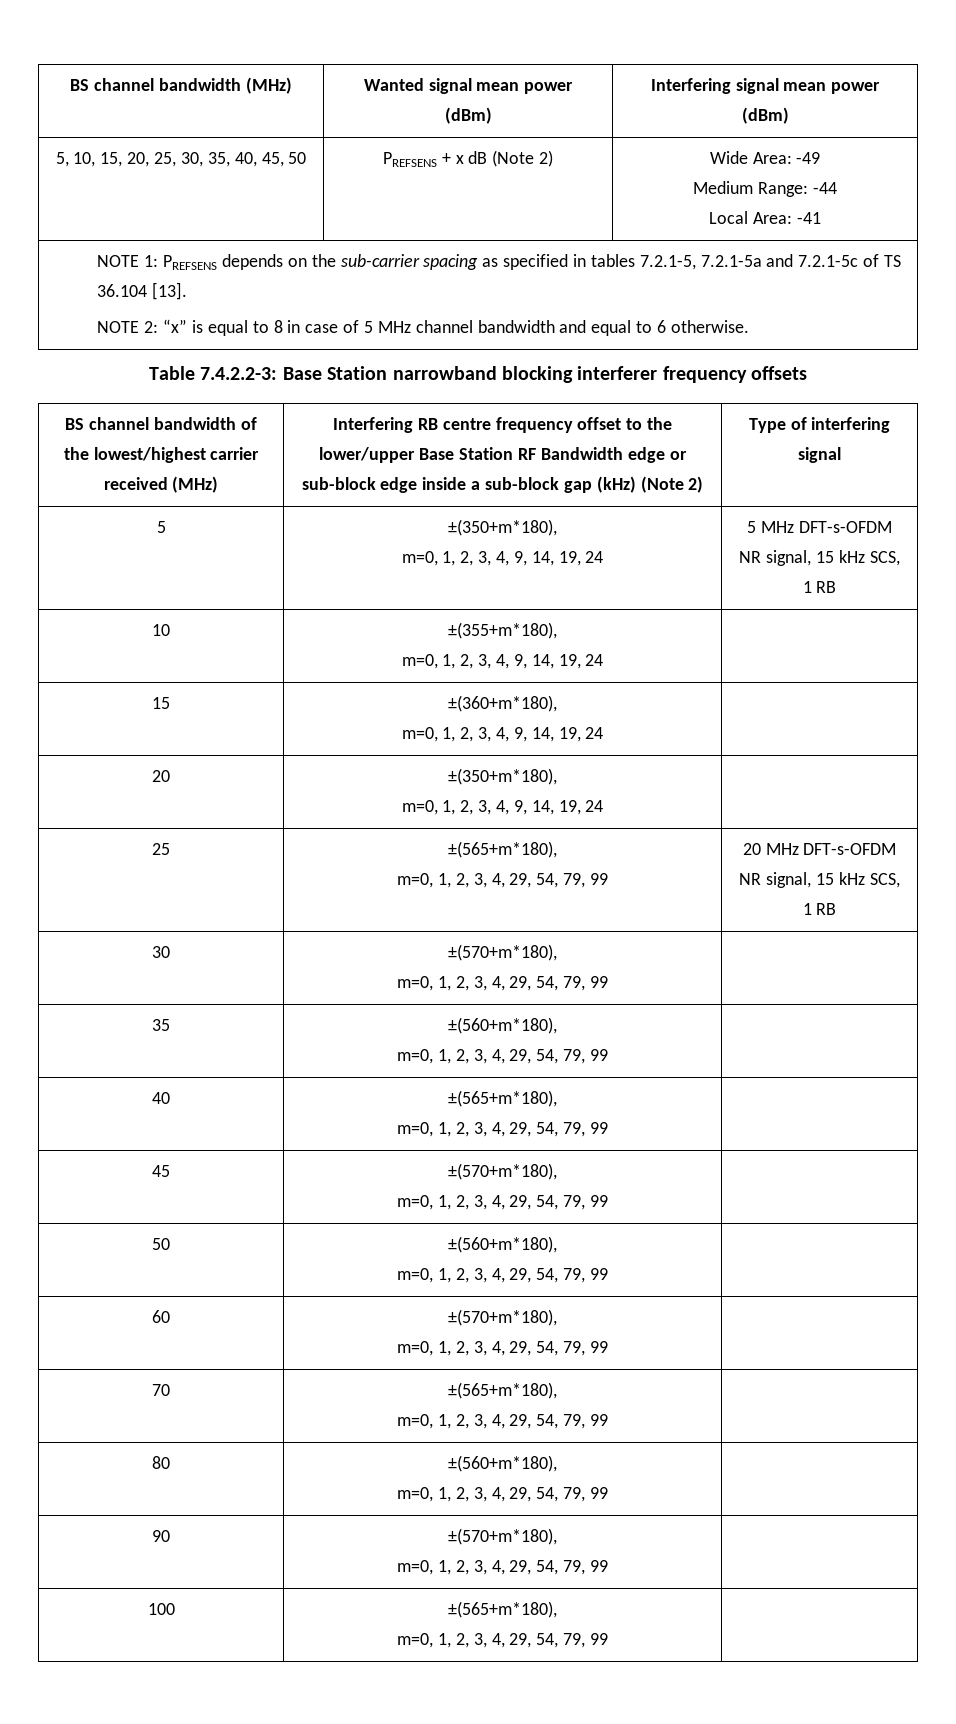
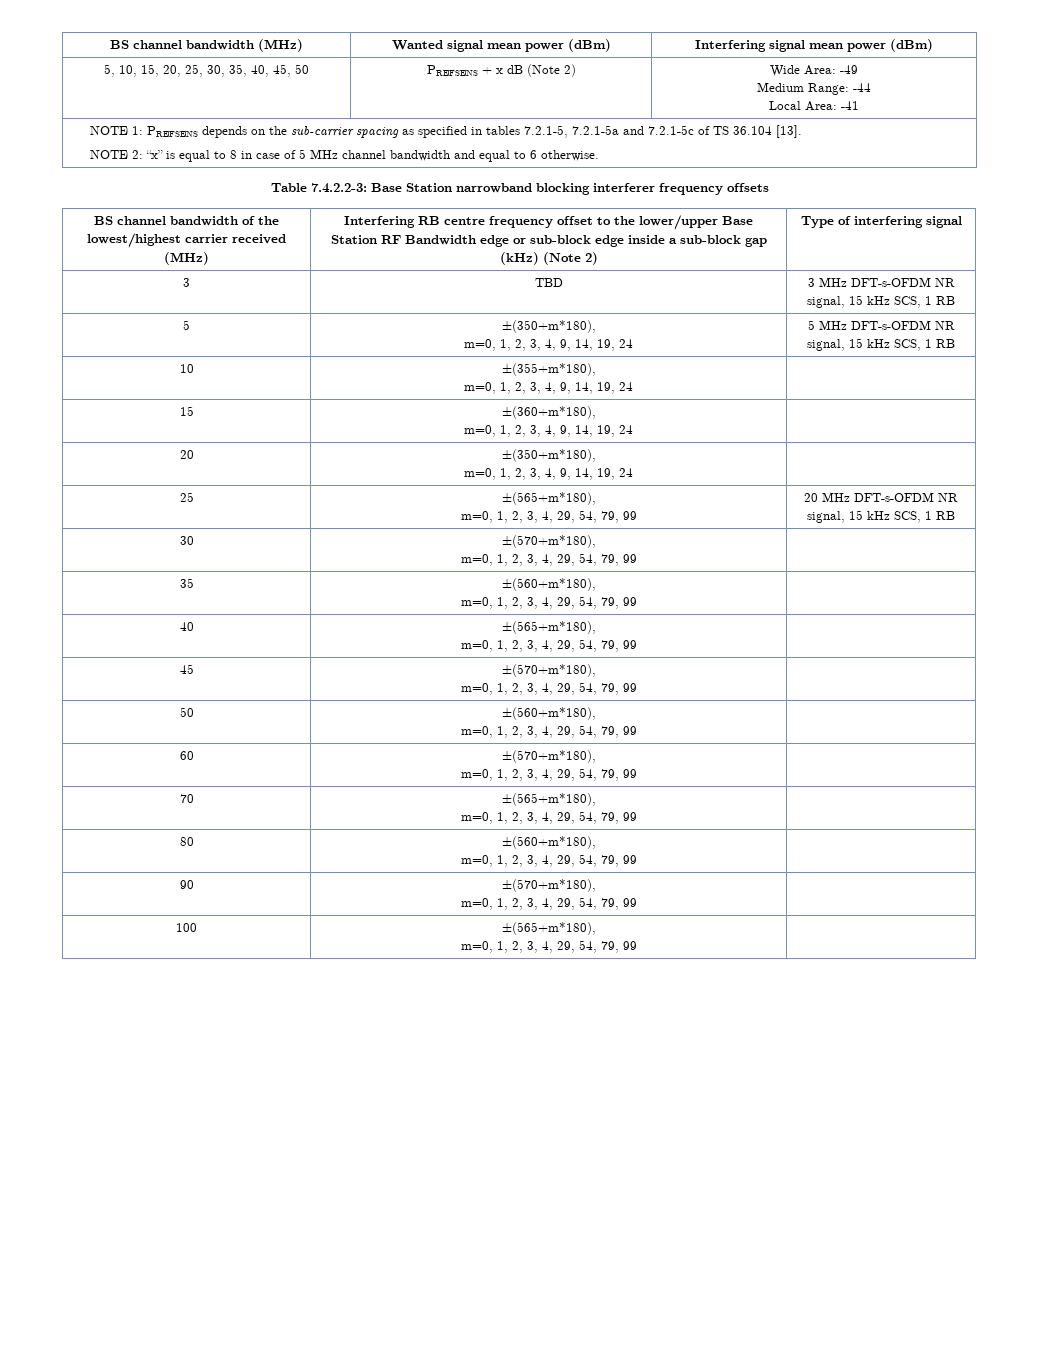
+ 3 | TBD | 3 MHz DFT-s-OFDM NR signal, 15 kHz SCS, 1 RB

